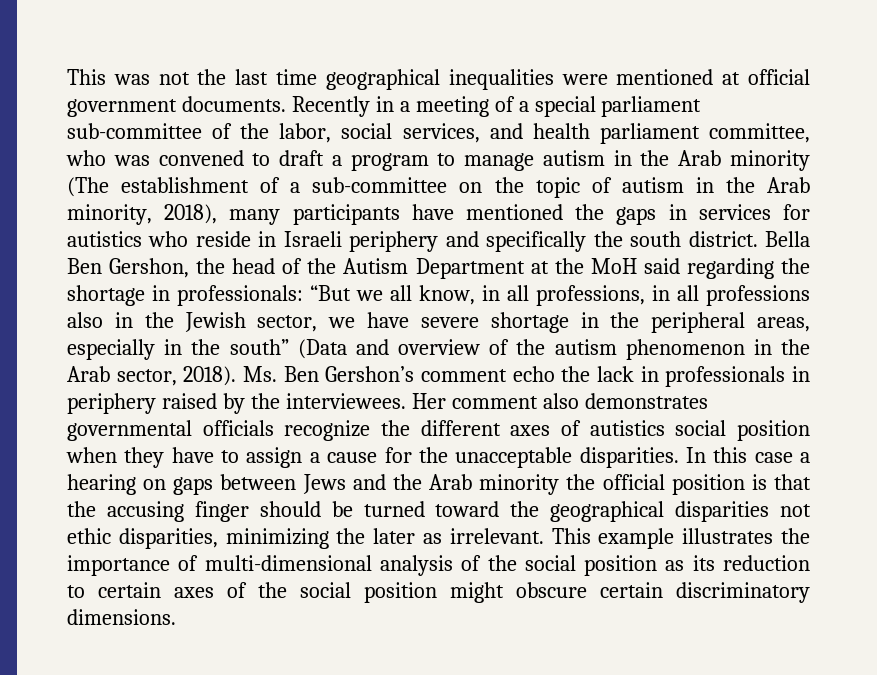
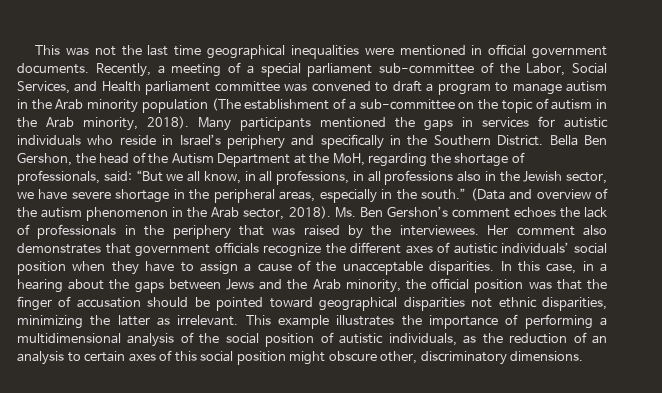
- This was not the last time geographical inequalities were mentioned at official government documents.
+ This was not the last time geographical inequalities were mentioned in official government documents.
- Recently in a meeting of a special parliament sub-committee of the labor, social services, and health parliament committee, who was convened to draft a program to manage autism in the Arab minority (The establishment of a sub-committee on the topic of autism in the Arab minority, 2018), many participants have mentioned the gaps in services for autistics who reside in Israeli periphery and specifically the south district.
+ Recently, a meeting of a special parliament sub-committee of the Labor, Social Services, and Health parliament committee was convened to draft a program to manage autism in the Arab minority population (The establishment of a sub-committee on the topic of autism in the Arab minority, 2018). Many participants mentioned the gaps in services for autistic individuals who reside in Israel’s periphery and specifically in the Southern District.
- Bella Ben Gershon, the head of the Autism Department at the MoH said regarding the shortage in professionals: “But we all know, in all professions, in all professions also in the Jewish sector, we have severe shortage in the peripheral areas, especially in the south” (Data and overview of the autism phenomenon in the Arab sector, 2018).
+ Bella Ben Gershon, the head of the Autism Department at the MoH, regarding the shortage of professionals, said: “But we all know, in all professions, in all professions also in the Jewish sector, we have severe shortage in the peripheral areas, especially in the south.” (Data and overview of the autism phenomenon in the Arab sector, 2018).
- Ms. Ben Gershon’s comment echo the lack in professionals in periphery raised by the interviewees.
+ Ms. Ben Gershon’s comment echoes the lack of professionals in the periphery that was raised by the interviewees.
- Her comment also demonstrates governmental officials recognize the different axes of autistics social position when they have to assign a cause for the unacceptable disparities.
+ Her comment also demonstrates that government officials recognize the different axes of autistic individuals’ social position when they have to assign a cause of the unacceptable disparities.
- In this case a hearing on gaps between Jews and the Arab minority the official position is that the accusing finger should be turned toward the geographical disparities not ethic disparities, minimizing the later as irrelevant.
+ In this case, in a hearing about the gaps between Jews and the Arab minority, the official position was that the finger of accusation should be pointed toward geographical disparities not ethnic disparities, minimizing the latter as irrelevant.
- This example illustrates the importance of multi-dimensional analysis of the social position as its reduction to certain axes of the social position might obscure certain discriminatory dimensions.
+ This example illustrates the importance of performing a multidimensional analysis of the social position of autistic individuals, as the reduction of an analysis to certain axes of this social position might obscure other, discriminatory dimensions.

